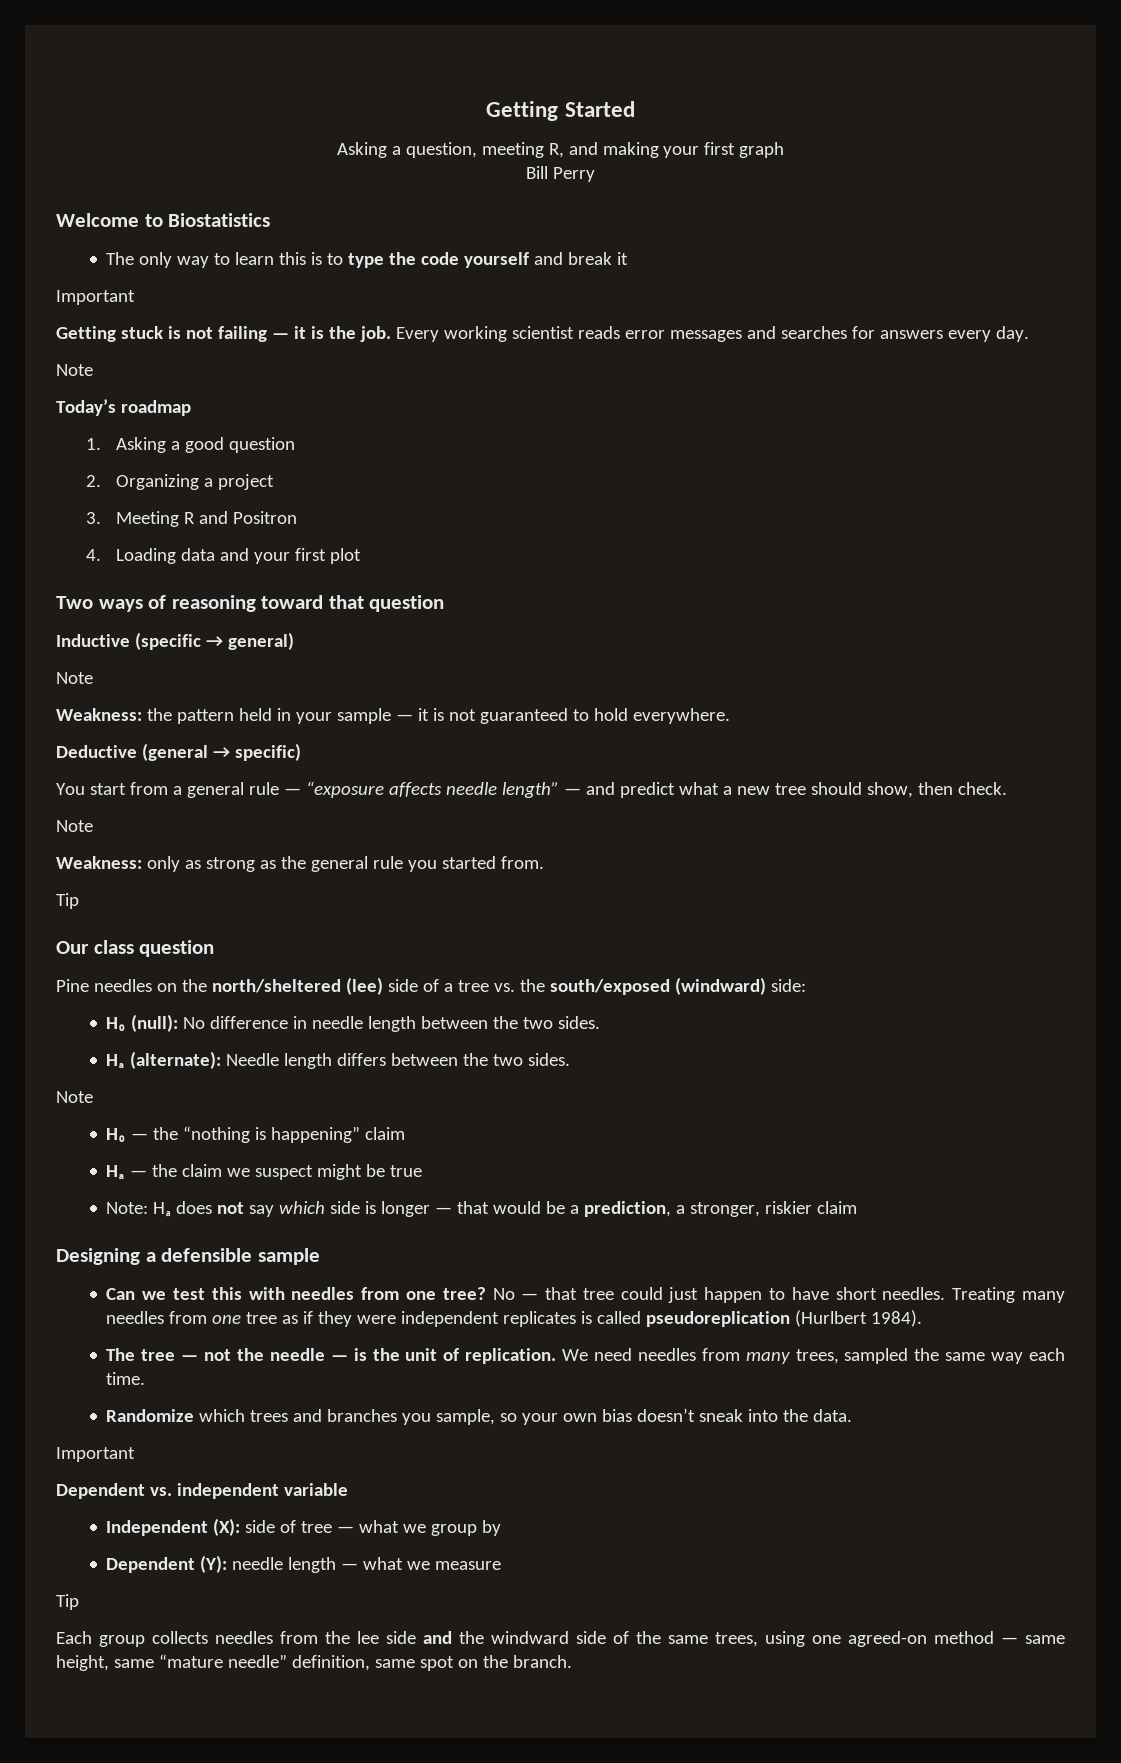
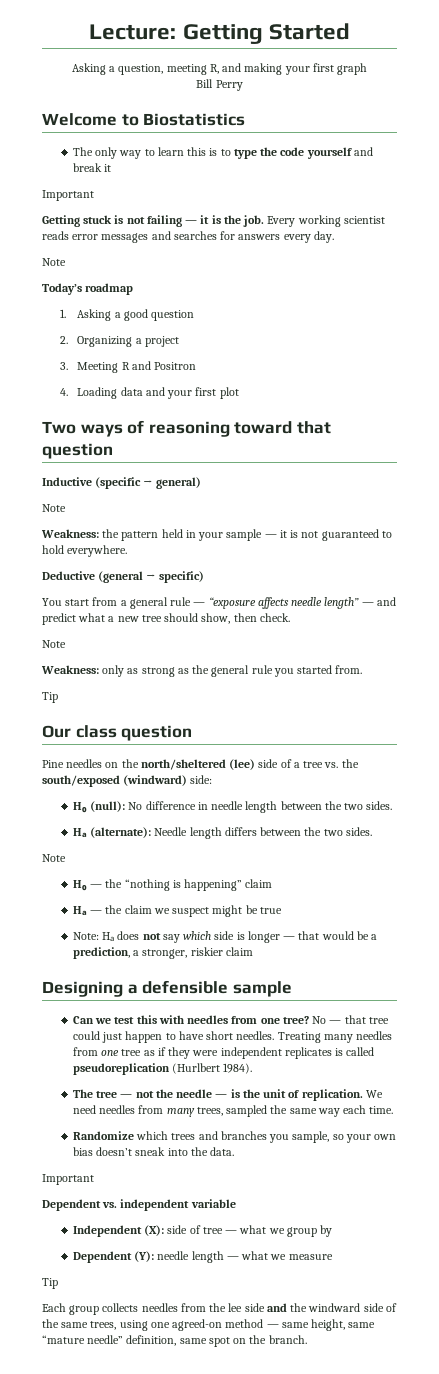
- Getting Started
+ Lecture: Getting Started

